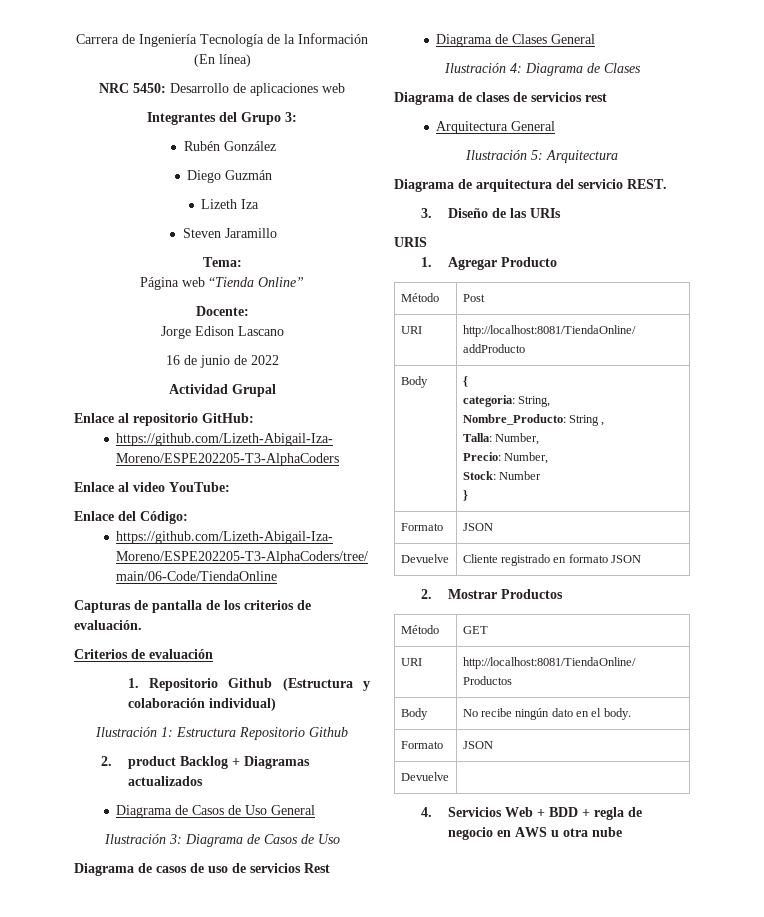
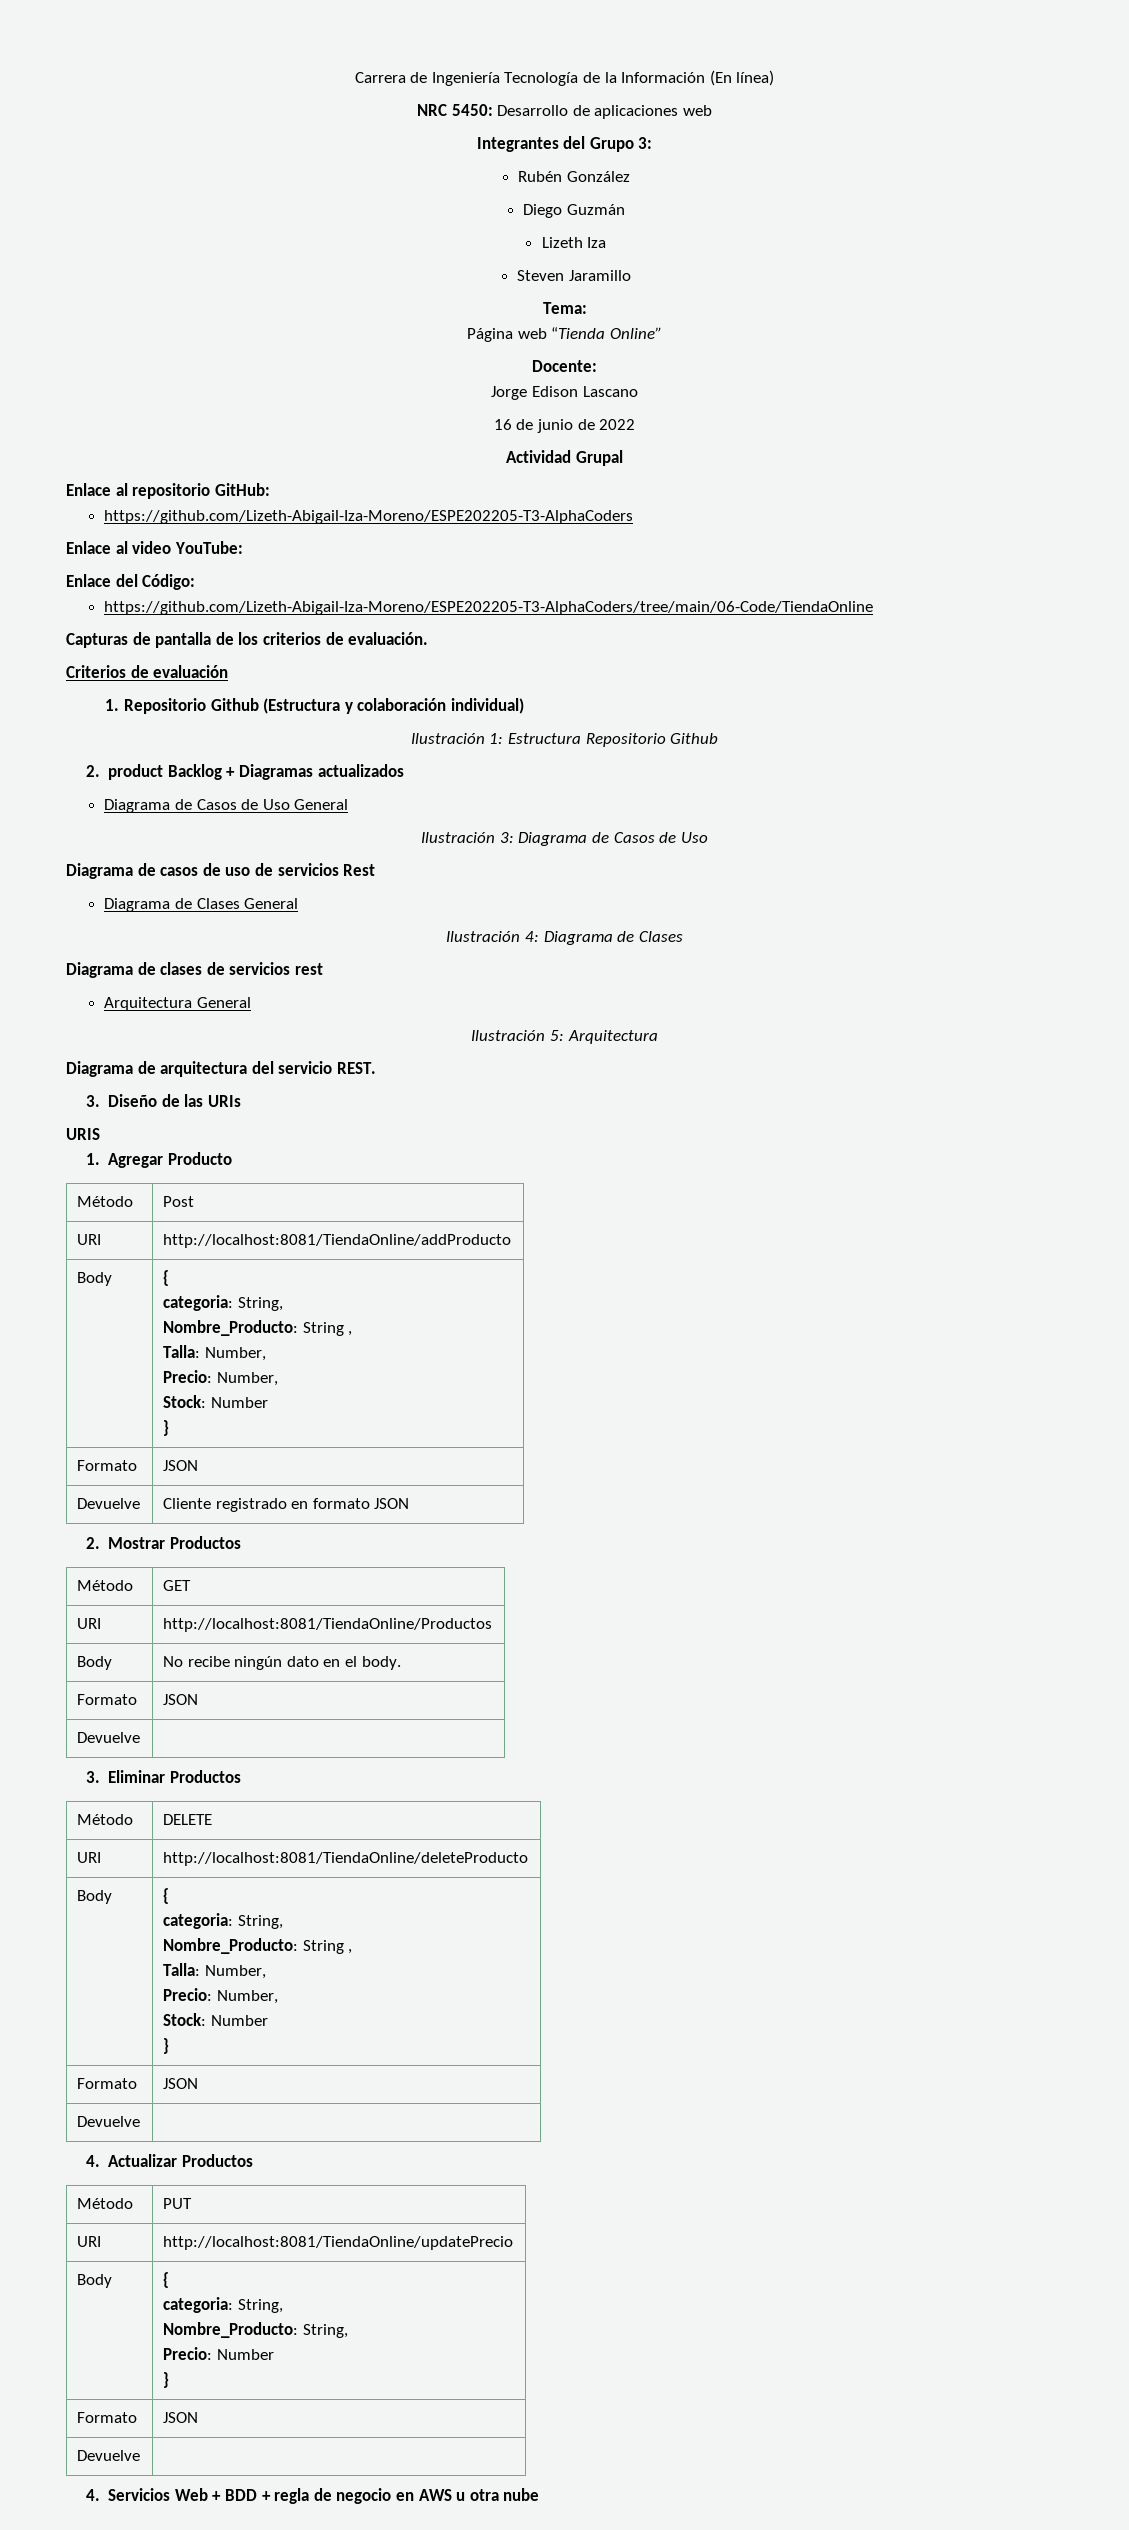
+ 3. Eliminar Productos
+ Método | DELETE
+ URI | http://localhost:8081/TiendaOnline/deleteProducto
+ Body | {
+ categoria: String,
+ Nombre_Producto: String ,
+ Talla: Number,
+ Precio: Number,
+ Stock: Number
+ }
+ Formato | JSON
+ Devuelve |
+ 4. Actualizar Productos
+ Método | PUT
+ URI | http://localhost:8081/TiendaOnline/updatePrecio
+ Body | {
+ categoria: String,
+ Nombre_Producto: String,
+ Precio: Number
+ }
+ Formato | JSON
+ Devuelve |

